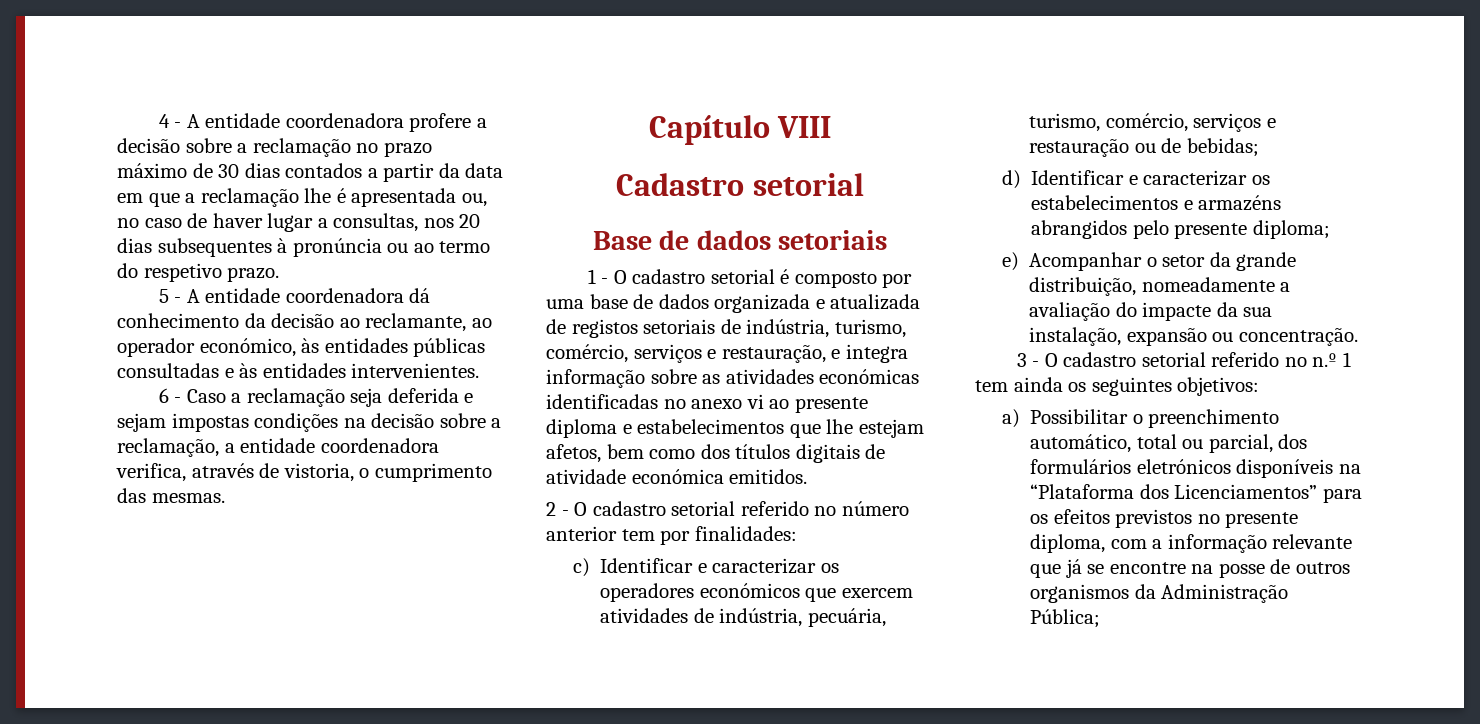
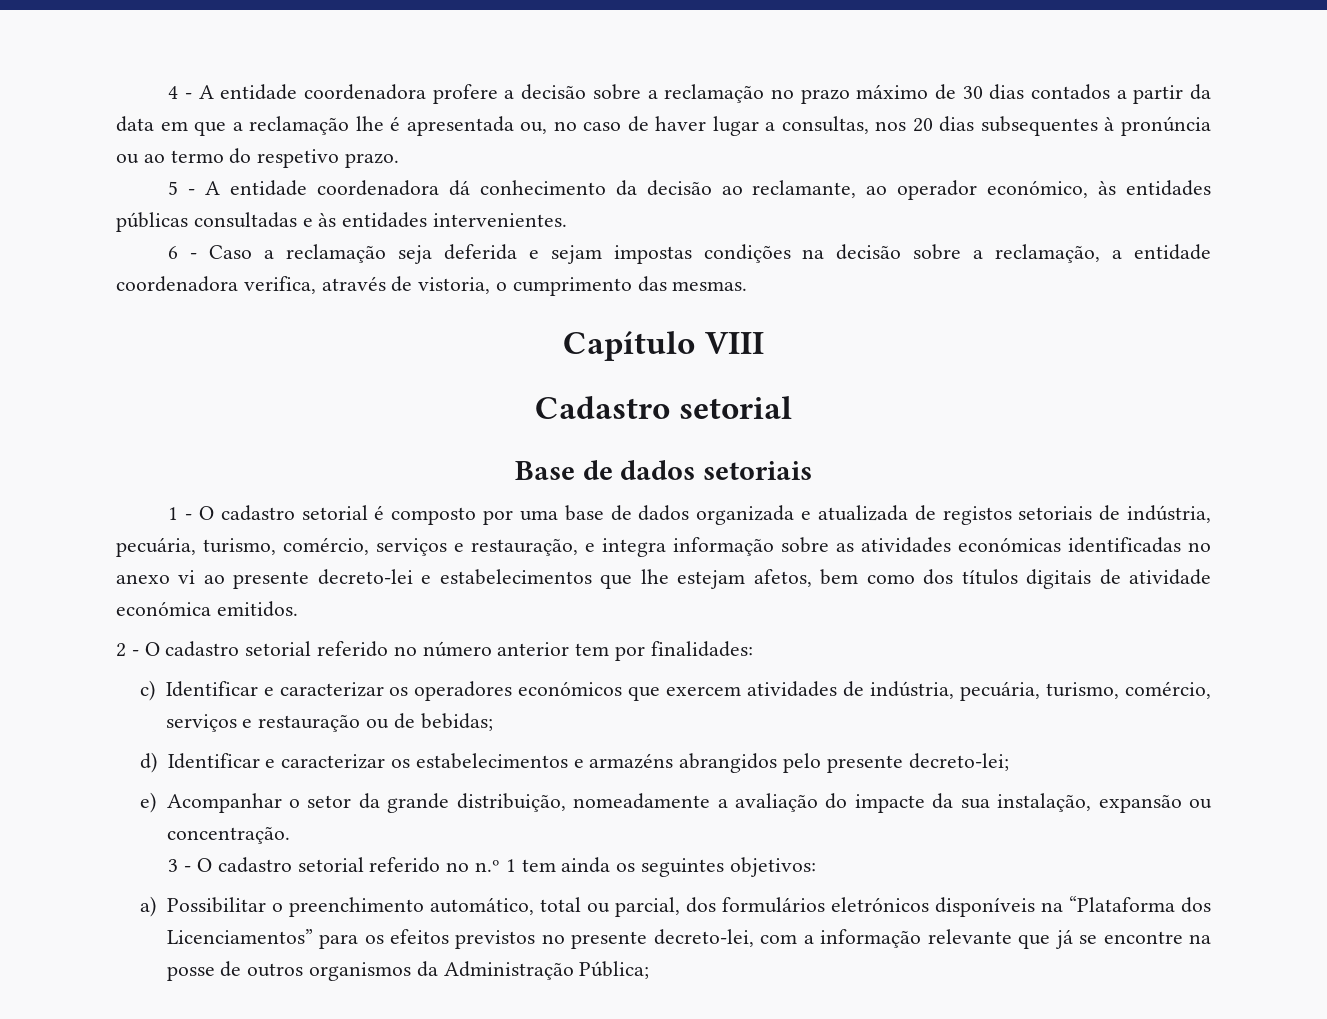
- 1 - O cadastro setorial é composto por uma base de dados organizada e atualizada de registos setoriais de indústria, turismo, comércio, serviços e restauração, e integra informação sobre as atividades económicas identificadas no anexo vi ao presente diploma e estabelecimentos que lhe estejam afetos, bem como dos títulos digitais de atividade económica emitidos.
+ 1 - O cadastro setorial é composto por uma base de dados organizada e atualizada de registos setoriais de indústria, pecuária, turismo, comércio, serviços e restauração, e integra informação sobre as atividades económicas identificadas no anexo vi ao presente decreto-lei e estabelecimentos que lhe estejam afetos, bem como dos títulos digitais de atividade económica emitidos.
- d) Identificar e caracterizar os estabelecimentos e armazéns abrangidos pelo presente diploma;
+ d) Identificar e caracterizar os estabelecimentos e armazéns abrangidos pelo presente decreto-lei;
- a) Possibilitar o preenchimento automático, total ou parcial, dos formulários eletrónicos disponíveis na “Plataforma dos Licenciamentos” para os efeitos previstos no presente diploma, com a informação relevante que já se encontre na posse de outros organismos da Administração Pública;
+ a) Possibilitar o preenchimento automático, total ou parcial, dos formulários eletrónicos disponíveis na “Plataforma dos Licenciamentos” para os efeitos previstos no presente decreto-lei, com a informação relevante que já se encontre na posse de outros organismos da Administração Pública;

